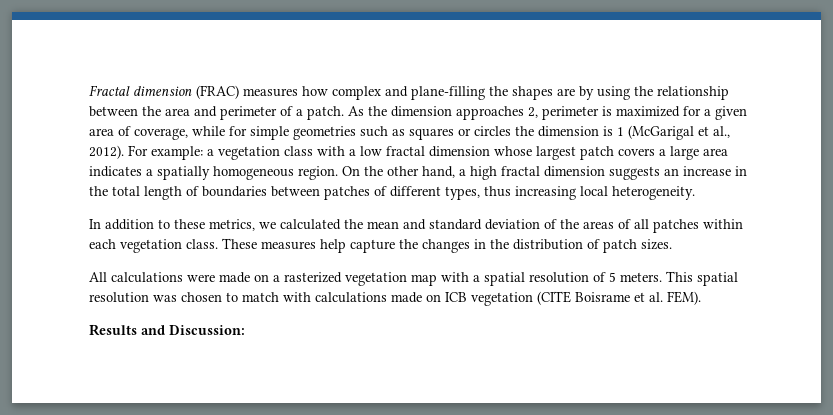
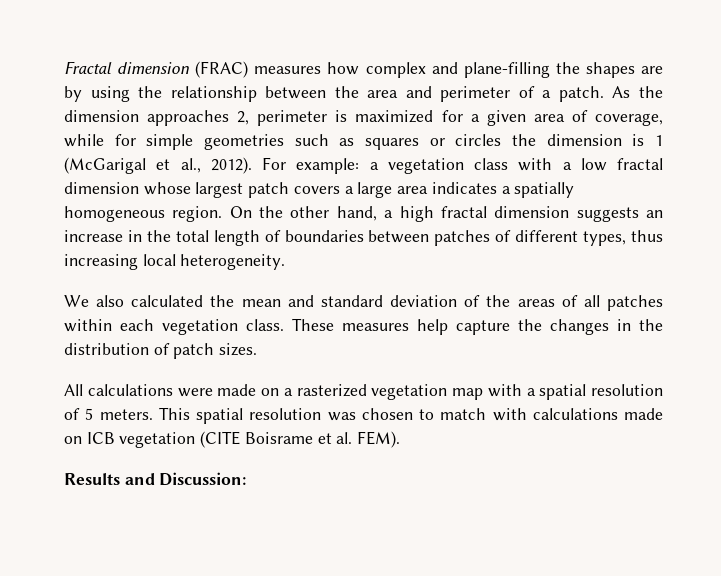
- In addition to these metrics, we calculated the mean and standard deviation of the areas of all patches within each vegetation class.
+ We also calculated the mean and standard deviation of the areas of all patches within each vegetation class.

